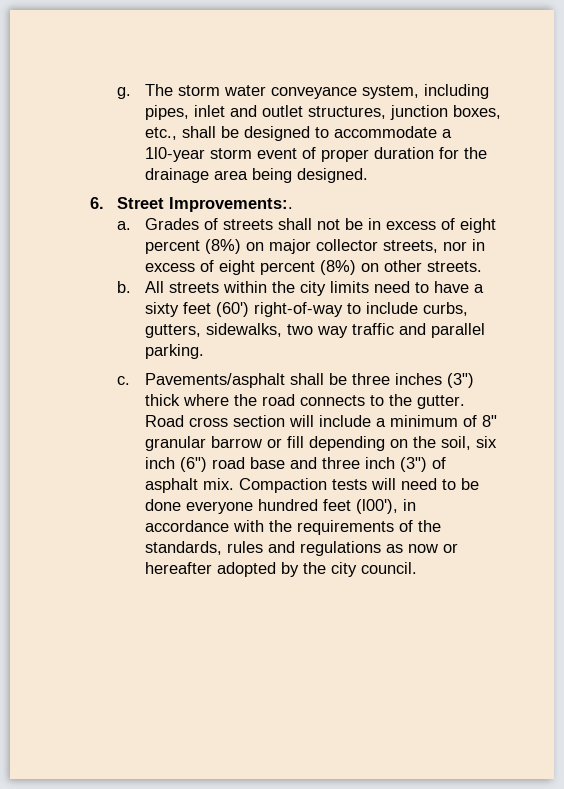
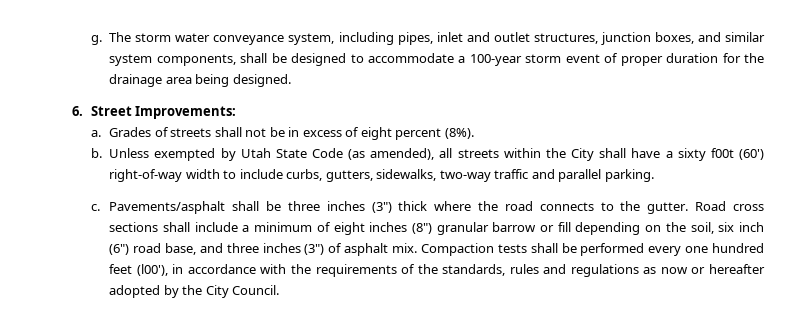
- The storm water conveyance system, including pipes, inlet and outlet structures, junction boxes, etc., shall be designed to accommodate a 1l0-year storm event of proper duration for the drainage area being designed.
+ The storm water conveyance system, including pipes, inlet and outlet structures, junction boxes, and similar system components, shall be designed to accommodate a 100-year storm event of proper duration for the drainage area being designed.
- 6. Street Improvements:.
+ 6. Street Improvements:
- Grades of streets shall not be in excess of eight percent (8%) on major collector streets, nor in excess of eight percent (8%) on other streets.
- b. All streets within the city limits need to have a sixty feet (60') right-of-way to include curbs, gutters, sidewalks, two way traffic and parallel parking.
+ Grades of streets shall not be in excess of eight percent (8%).
+ b. Unless exempted by Utah State Code (as amended), all streets within the City shall have a sixty f00t (60') right-of-way width to include curbs, gutters, sidewalks, two-way traffic and parallel parking.
- Road cross section will include a minimum of 8" granular barrow or fill depending on the soil, six inch (6") road base and three inch (3") of asphalt mix.
+ Road cross sections shall include a minimum of eight inches (8") granular barrow or fill depending on the soil, six inch (6") road base, and three inches (3") of asphalt mix.
- Compaction tests will need to be done everyone hundred feet (l00'), in accordance with the requirements of the standards, rules and regulations as now or hereafter adopted by the city council.
+ Compaction tests shall be performed every one hundred feet (l00'), in accordance with the requirements of the standards, rules and regulations as now or hereafter adopted by the City Council.

